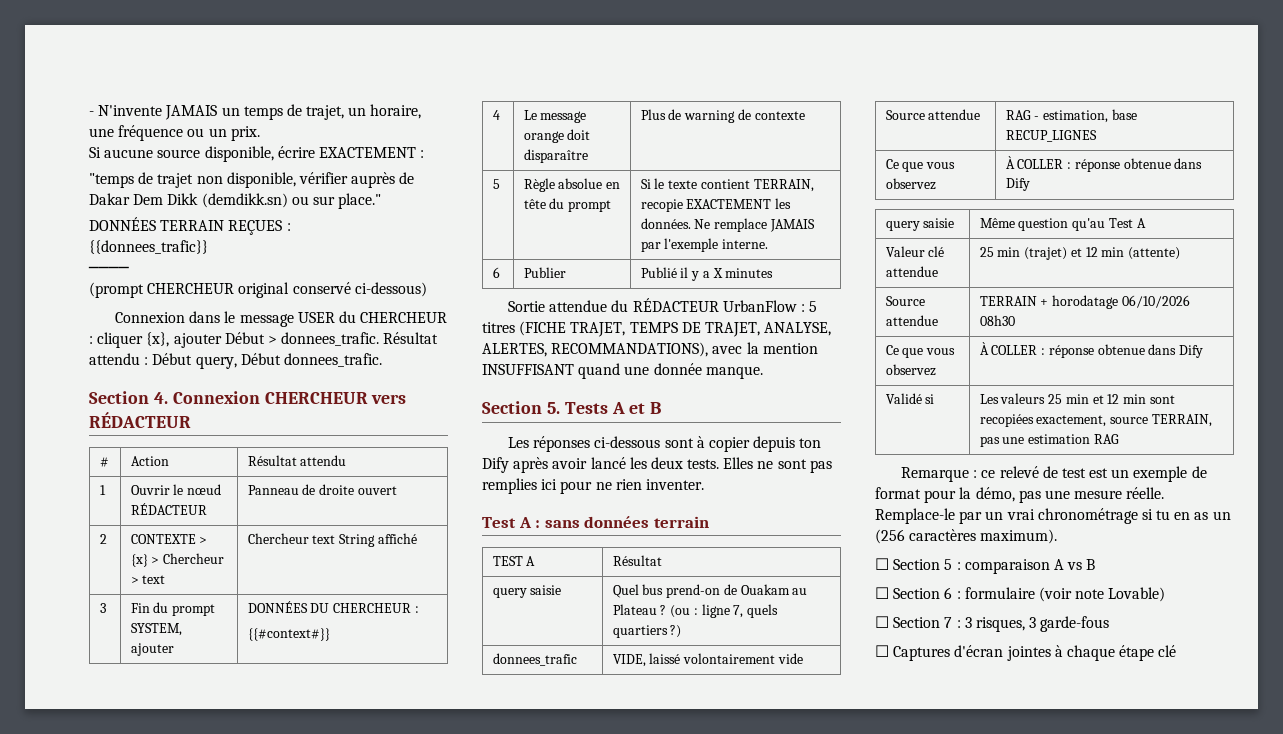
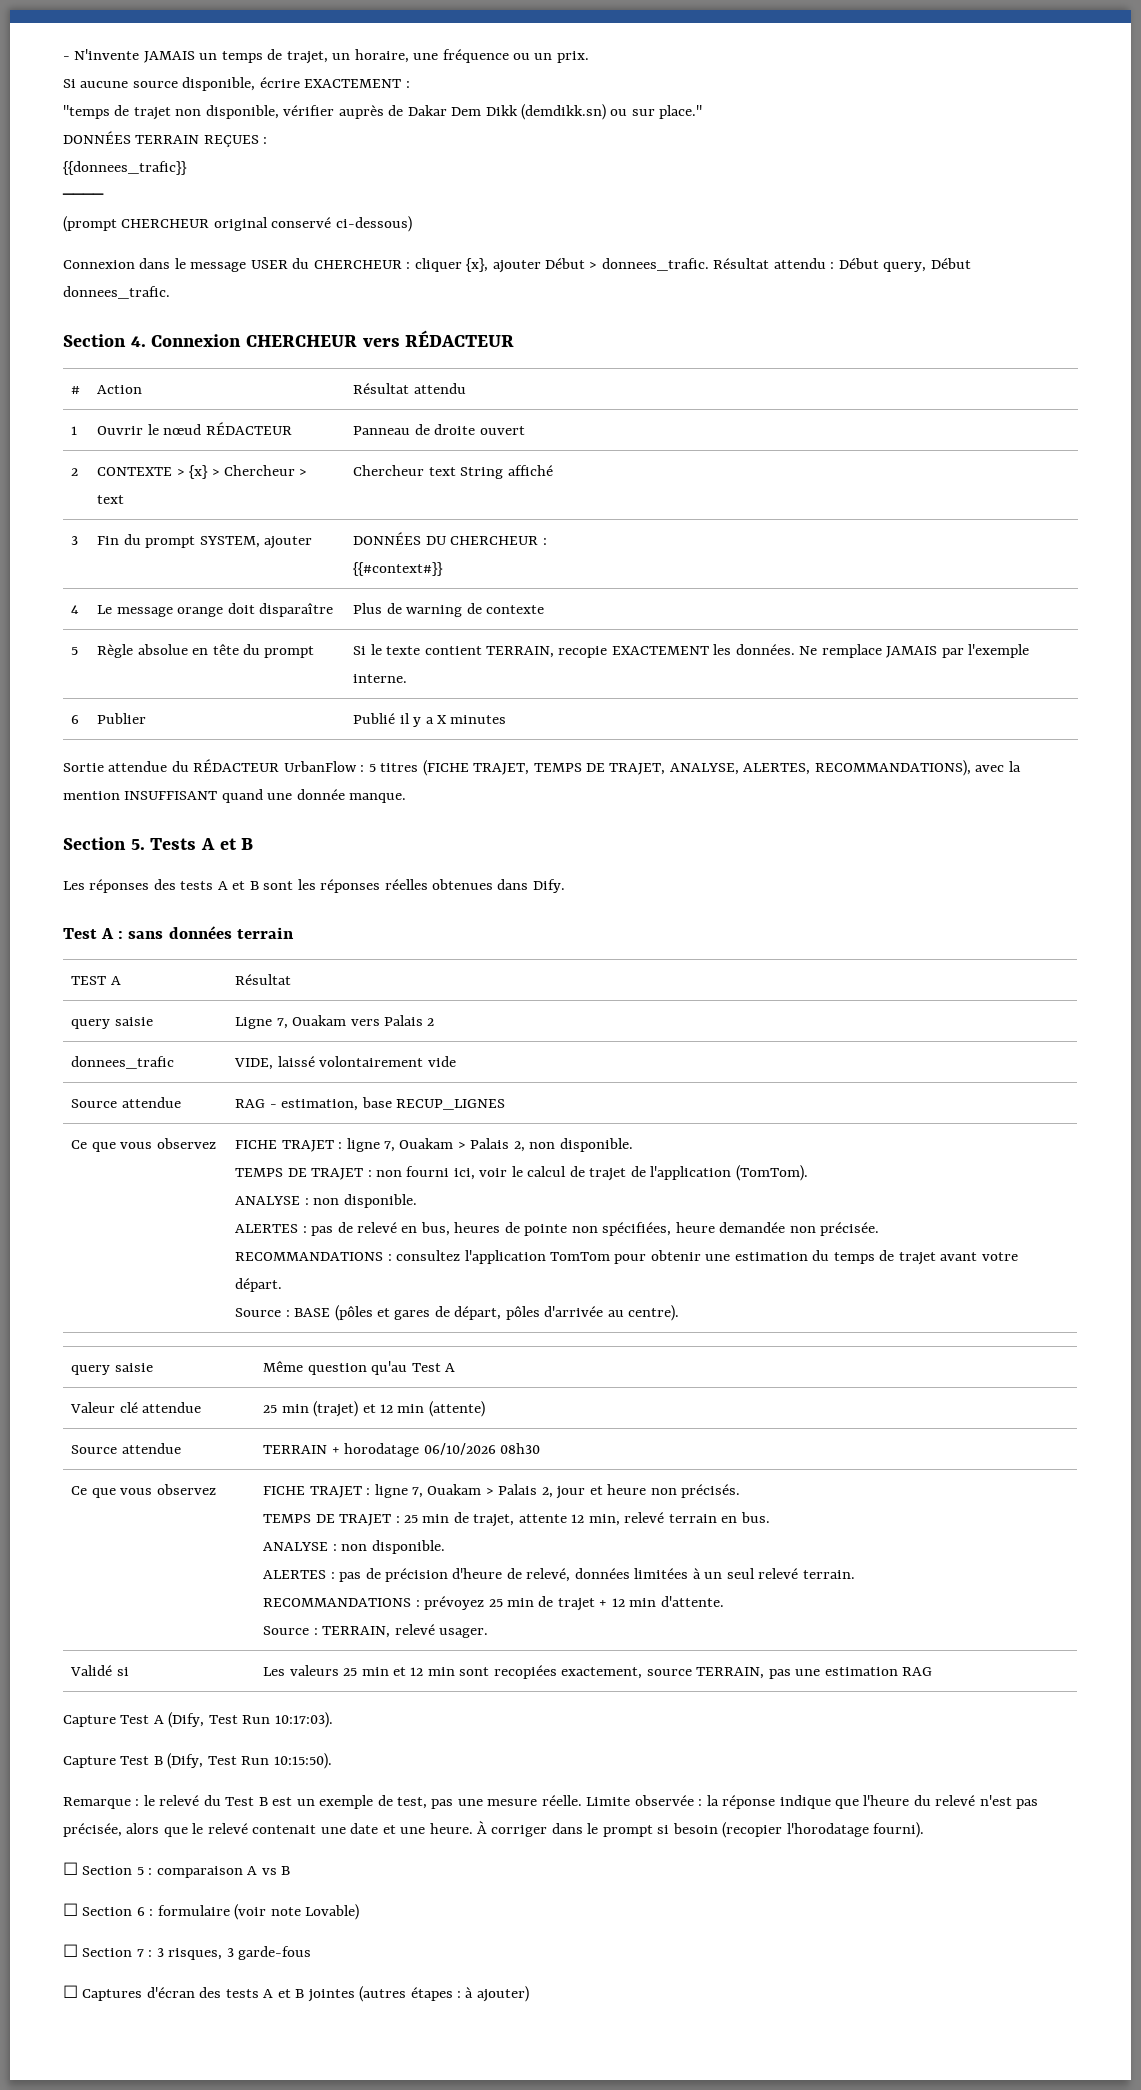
- Les réponses ci-dessous sont à copier depuis ton Dify après avoir lancé les deux tests. Elles ne sont pas remplies ici pour ne rien inventer.
+ Les réponses des tests A et B sont les réponses réelles obtenues dans Dify.
- query saisie | Quel bus prend-on de Ouakam au Plateau ? (ou : ligne 7, quels quartiers ?)
+ query saisie | Ligne 7, Ouakam vers Palais 2
  Source attendue | RAG - estimation, base RECUP_LIGNES
- Ce que vous observez | À COLLER : réponse obtenue dans Dify
+ Ce que vous observez | FICHE TRAJET : ligne 7, Ouakam > Palais 2, non disponible.
+ TEMPS DE TRAJET : non fourni ici, voir le calcul de trajet de l'application (TomTom).
+ ANALYSE : non disponible.
+ ALERTES : pas de relevé en bus, heures de pointe non spécifiées, heure demandée non précisée.
+ RECOMMANDATIONS : consultez l'application TomTom pour obtenir une estimation du temps de trajet avant votre départ.
+ Source : BASE (pôles et gares de départ, pôles d'arrivée au centre).
  Source attendue | TERRAIN + horodatage 06/10/2026 08h30
- Ce que vous observez | À COLLER : réponse obtenue dans Dify
+ Ce que vous observez | FICHE TRAJET : ligne 7, Ouakam > Palais 2, jour et heure non précisés.
+ TEMPS DE TRAJET : 25 min de trajet, attente 12 min, relevé terrain en bus.
+ ANALYSE : non disponible.
+ ALERTES : pas de précision d'heure de relevé, données limitées à un seul relevé terrain.
+ RECOMMANDATIONS : prévoyez 25 min de trajet + 12 min d'attente.
+ Source : TERRAIN, relevé usager.
- Remarque : ce relevé de test est un exemple de format pour la démo, pas une mesure réelle. Remplace-le par un vrai chronométrage si tu en as un (256 caractères maximum).
+ Capture Test A (Dify, Test Run 10:17:03).
+ Capture Test B (Dify, Test Run 10:15:50).
+ Remarque : le relevé du Test B est un exemple de test, pas une mesure réelle. Limite observée : la réponse indique que l'heure du relevé n'est pas précisée, alors que le relevé contenait une date et une heure. À corriger dans le prompt si besoin (recopier l'horodatage fourni).
- ☐ Captures d'écran jointes à chaque étape clé
+ ☐ Captures d'écran des tests A et B jointes (autres étapes : à ajouter)

